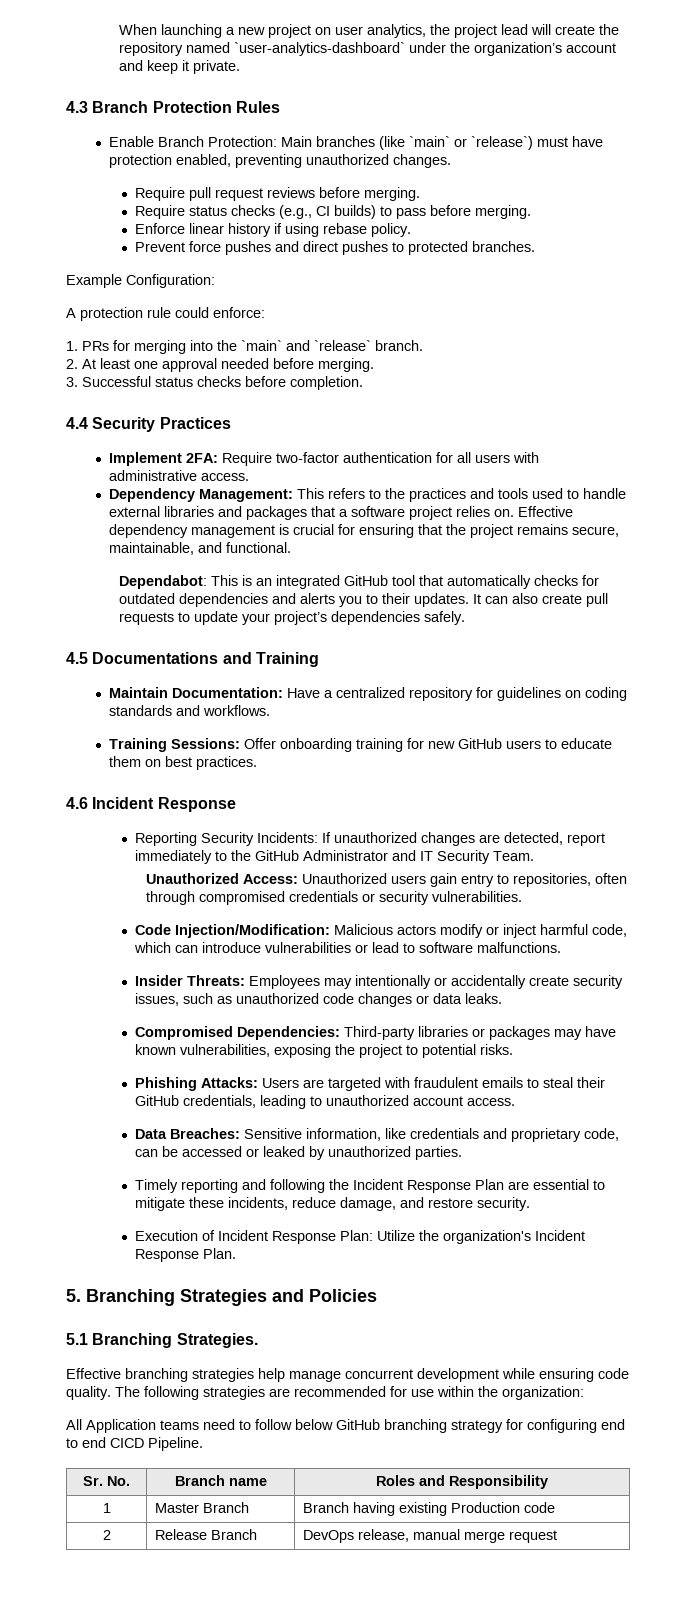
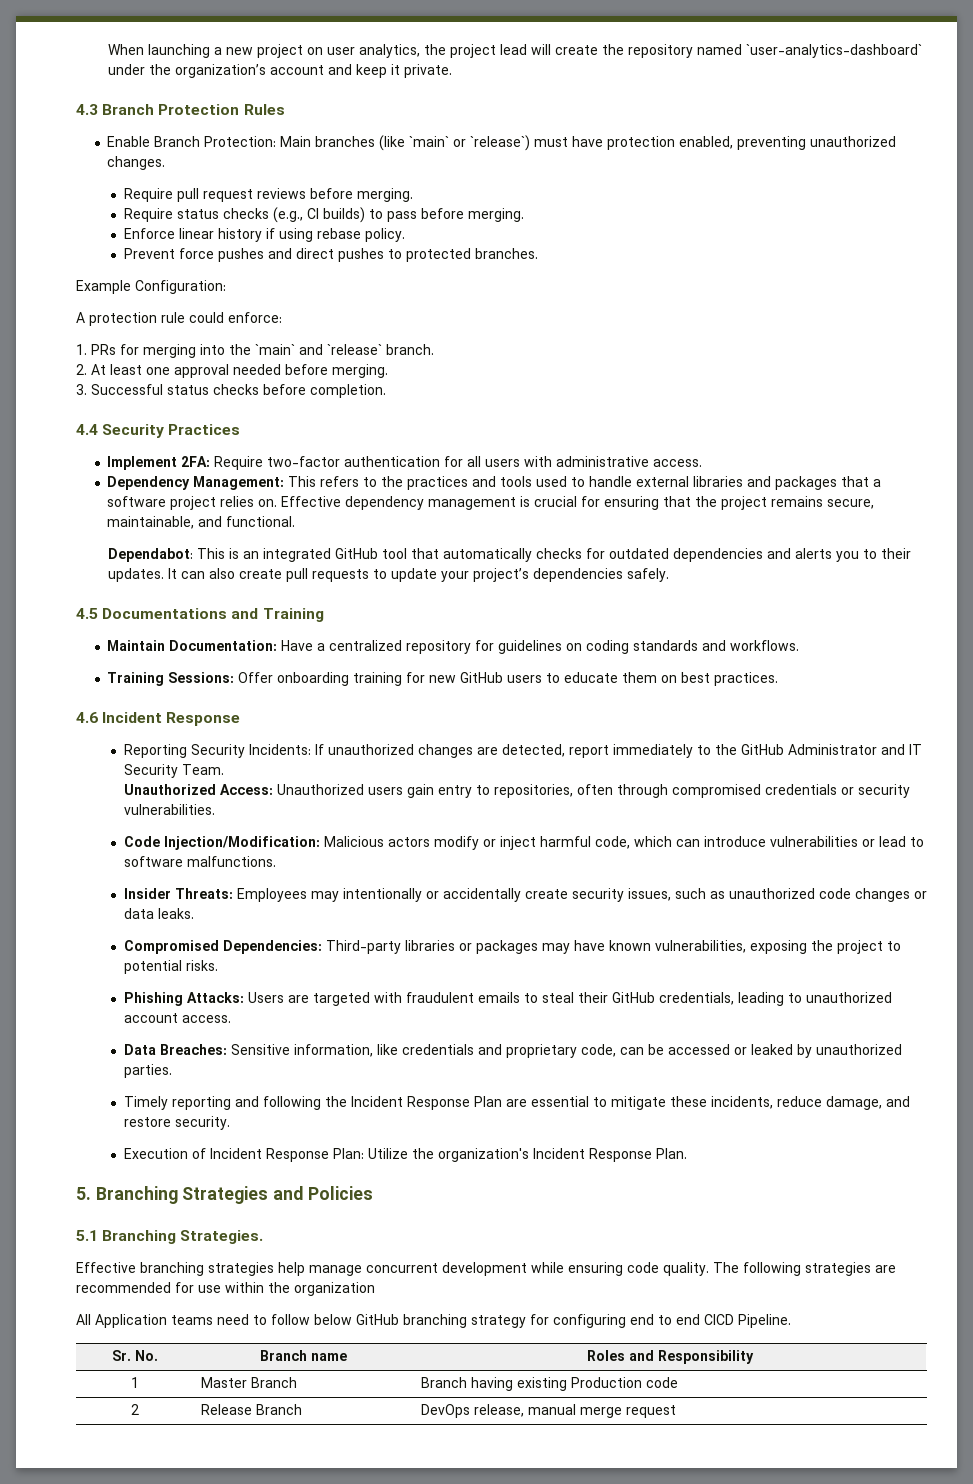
- The following strategies are recommended for use within the organization:
+ The following strategies are recommended for use within the organization

